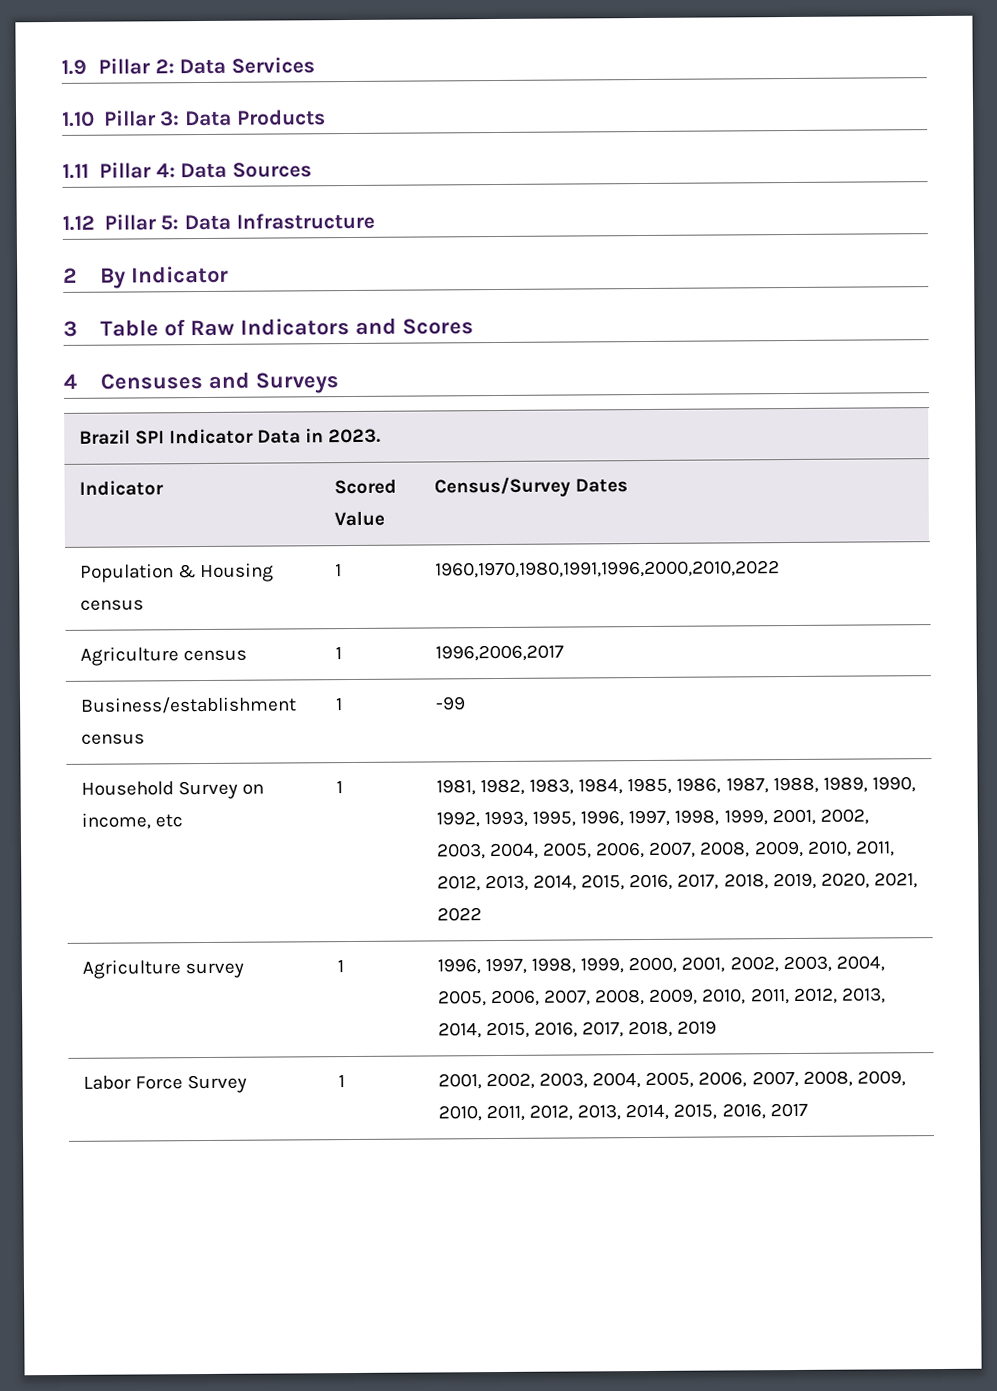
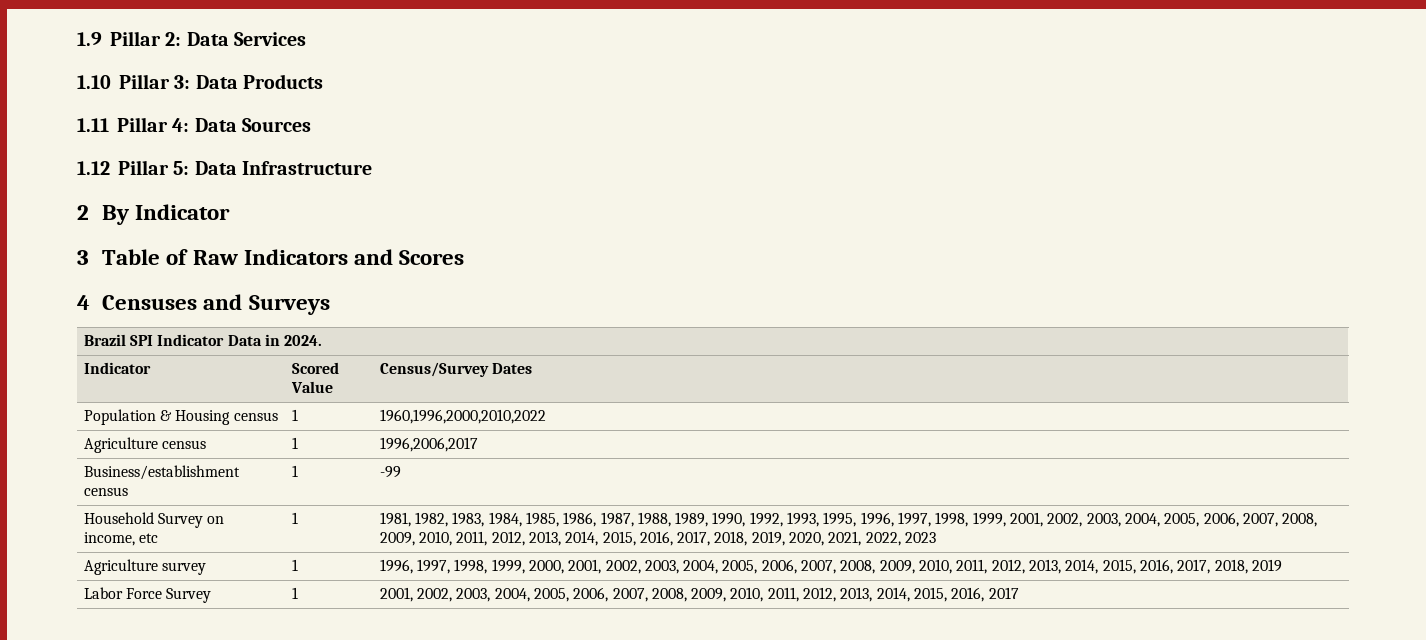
- Brazil SPI Indicator Data in 2023.
+ Brazil SPI Indicator Data in 2024.
- Population & Housing census | 1 | 1960,1970,1980,1991,1996,2000,2010,2022
+ Population & Housing census | 1 | 1960,1996,2000,2010,2022
- 1981, 1982, 1983, 1984, 1985, 1986, 1987, 1988, 1989, 1990, 1992, 1993, 1995, 1996, 1997, 1998, 1999, 2001, 2002, 2003, 2004, 2005, 2006, 2007, 2008, 2009, 2010, 2011, 2012, 2013, 2014, 2015, 2016, 2017, 2018, 2019, 2020, 2021, 2022
+ 1981, 1982, 1983, 1984, 1985, 1986, 1987, 1988, 1989, 1990, 1992, 1993, 1995, 1996, 1997, 1998, 1999, 2001, 2002, 2003, 2004, 2005, 2006, 2007, 2008, 2009, 2010, 2011, 2012, 2013, 2014, 2015, 2016, 2017, 2018, 2019, 2020, 2021, 2022, 2023

